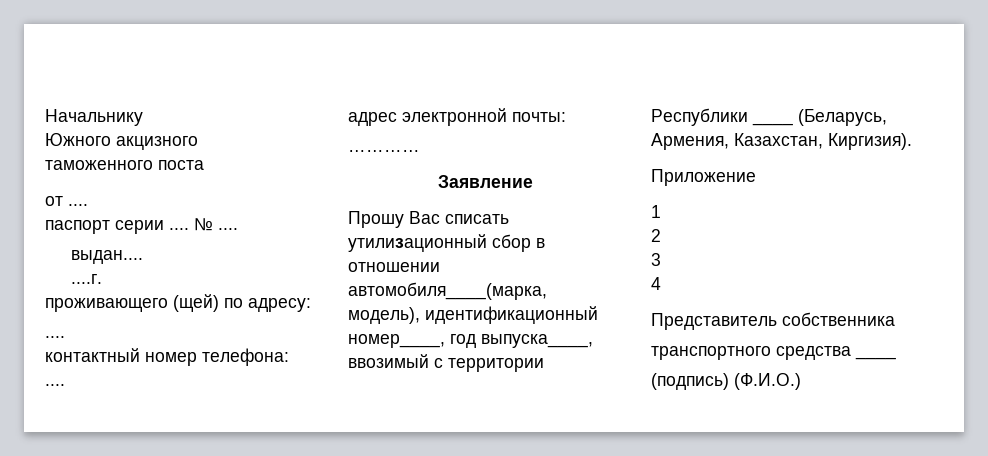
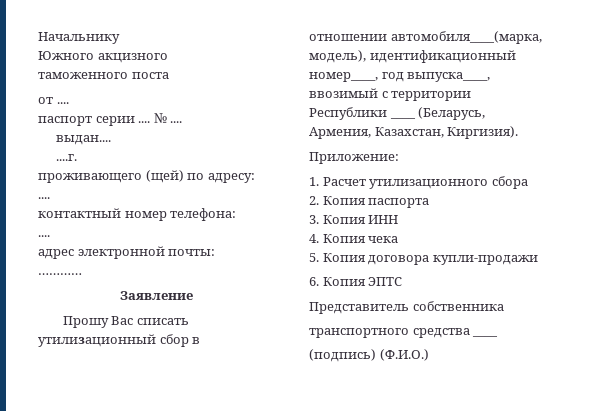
- Приложение
- 1
- 2
- 3
- 4
+ Приложение:
+ 1. Расчет утилизационного сбора
+ 2. Копия паспорта
+ 3. Копия ИНН
+ 4. Копия чека
+ 5. Копия договора купли-продажи
+ 6. Копия ЭПТС

